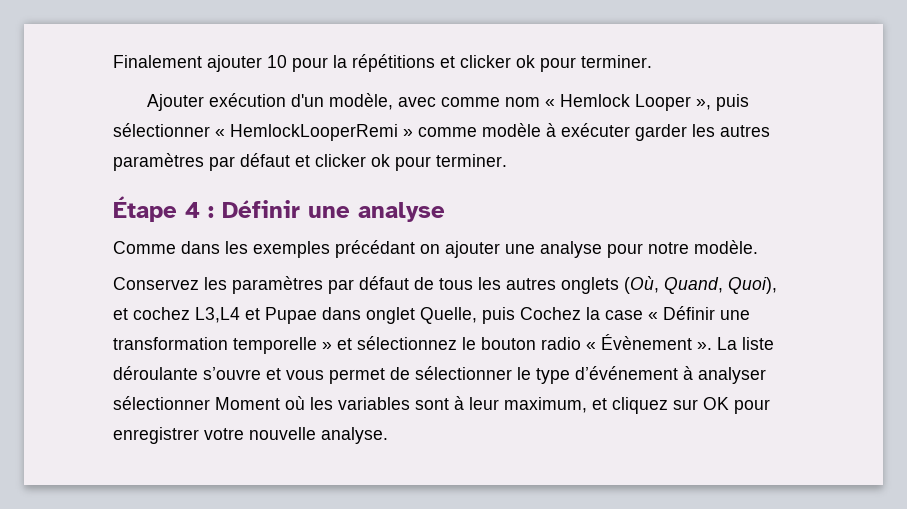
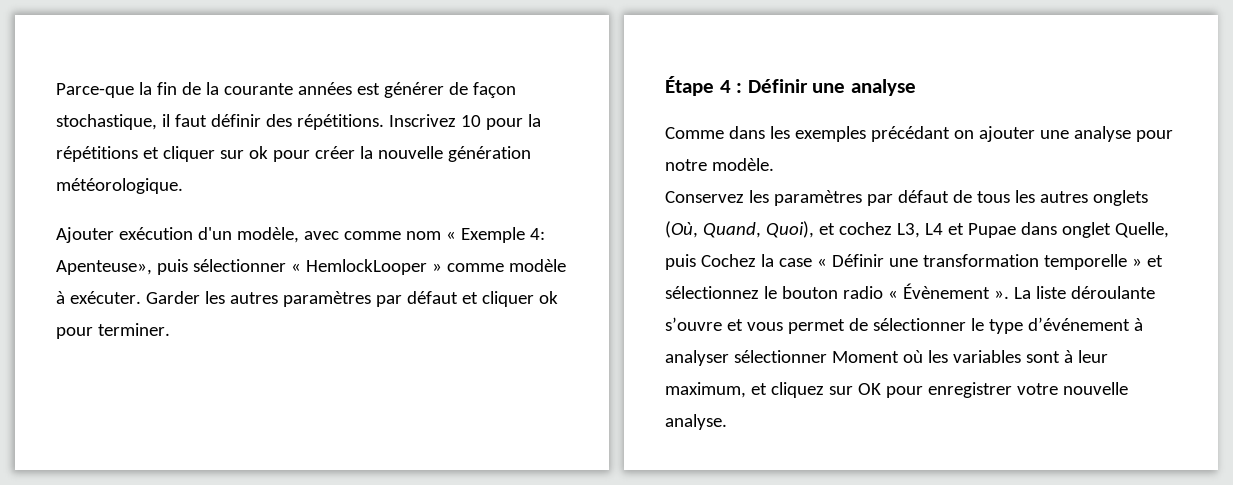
- Finalement ajouter 10 pour la répétitions et clicker ok pour terminer.
+ Parce-que la fin de la courante années est générer de façon stochastique, il faut définir des répétitions. Inscrivez 10 pour la répétitions et cliquer sur ok pour créer la nouvelle génération météorologique.
- Ajouter exécution d'un modèle, avec comme nom « Hemlock Looper », puis sélectionner « HemlockLooperRemi » comme modèle à exécuter garder les autres paramètres par défaut et clicker ok pour terminer.
+ Ajouter exécution d'un modèle, avec comme nom « Exemple 4: Apenteuse», puis sélectionner « HemlockLooper » comme modèle à exécuter. Garder les autres paramètres par défaut et cliquer ok pour terminer.
- Conservez les paramètres par défaut de tous les autres onglets (Où, Quand, Quoi), et cochez L3,L4 et Pupae dans onglet Quelle, puis Cochez la case « Définir une transformation temporelle » et sélectionnez le bouton radio « Évènement ».
+ Conservez les paramètres par défaut de tous les autres onglets (Où, Quand, Quoi), et cochez L3, L4 et Pupae dans onglet Quelle, puis Cochez la case « Définir une transformation temporelle » et sélectionnez le bouton radio « Évènement ».

